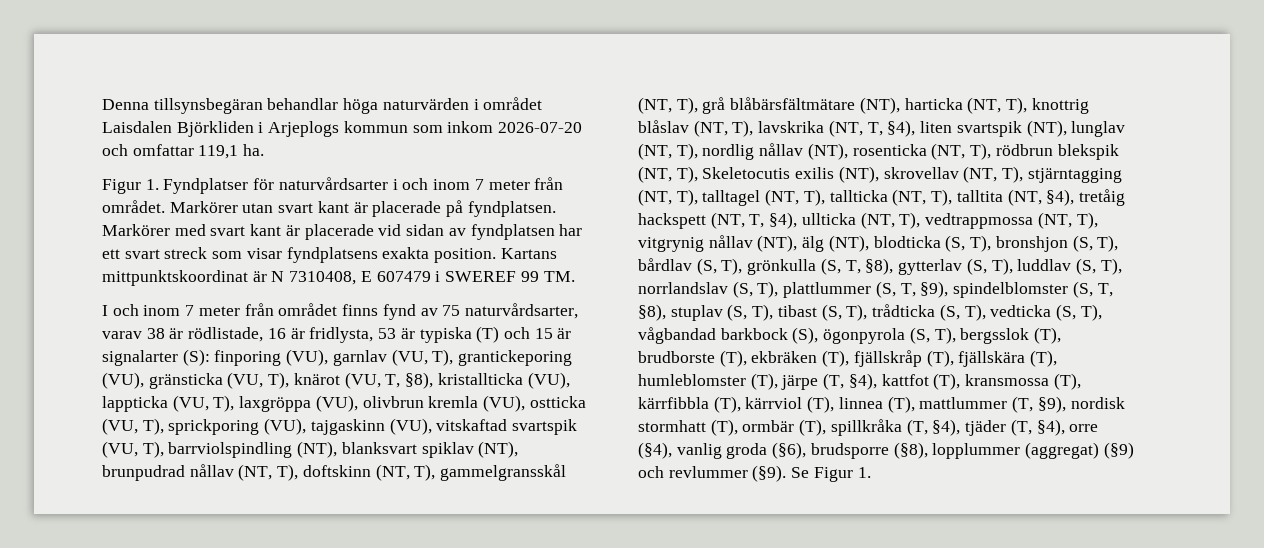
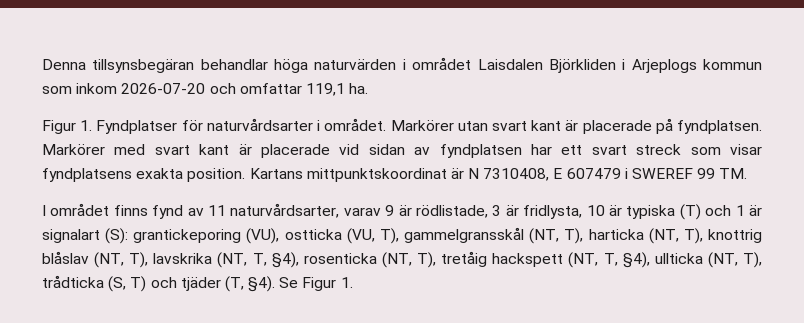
- Figur 1. Fyndplatser för naturvårdsarter i och inom 7 meter från området.
+ Figur 1. Fyndplatser för naturvårdsarter i området.
- I och inom 7 meter från området finns fynd av 75 naturvårdsarter, varav 38 är rödlistade, 16 är fridlysta, 53 är typiska (T) och 15 är signalarter (S): finporing (VU), garnlav (VU, T), grantickeporing (VU), gränsticka (VU, T), knärot (VU, T, §8), kristallticka (VU), lappticka (VU, T), laxgröppa (VU), olivbrun kremla (VU), ostticka (VU, T), sprickporing (VU), tajgaskinn (VU), vitskaftad svartspik (VU, T), barrviolspindling (NT), blanksvart spiklav (NT), brunpudrad nållav (NT, T), doftskinn (NT, T), gammelgransskål (NT, T), grå blåbärsfältmätare (NT), harticka (NT, T), knottrig blåslav (NT, T), lavskrika (NT, T, §4), liten svartspik (NT), lunglav (NT, T), nordlig nållav (NT), rosenticka (NT, T), rödbrun blekspik (NT, T), Skeletocutis exilis (NT), skrovellav (NT, T), stjärntagging (NT, T), talltagel (NT, T), tallticka (NT, T), talltita (NT, §4), tretåig hackspett (NT, T, §4), ullticka (NT, T), vedtrappmossa (NT, T), vitgrynig nållav (NT), älg (NT), blodticka (S, T), bronshjon (S, T), bårdlav (S, T), grönkulla (S, T, §8), gytterlav (S, T), luddlav (S, T), norrlandslav (S, T), plattlummer (S, T, §9), spindelblomster (S, T, §8), stuplav (S, T), tibast (S, T), trådticka (S, T), vedticka (S, T), vågbandad barkbock (S), ögonpyrola (S, T), bergsslok (T), brudborste (T), ekbräken (T), fjällskråp (T), fjällskära (T), humleblomster (T), järpe (T, §4), kattfot (T), kransmossa (T), kärrfibbla (T), kärrviol (T), linnea (T), mattlummer (T, §9), nordisk stormhatt (T), ormbär (T), spillkråka (T, §4), tjäder (T, §4), orre (§4), vanlig groda (§6), brudsporre (§8), lopplummer (aggregat) (§9) och revlummer (§9).
+ I området finns fynd av 11 naturvårdsarter, varav 9 är rödlistade, 3 är fridlysta, 10 är typiska (T) och 1 är signalart (S): grantickeporing (VU), ostticka (VU, T), gammelgransskål (NT, T), harticka (NT, T), knottrig blåslav (NT, T), lavskrika (NT, T, §4), rosenticka (NT, T), tretåig hackspett (NT, T, §4), ullticka (NT, T), trådticka (S, T) och tjäder (T, §4).

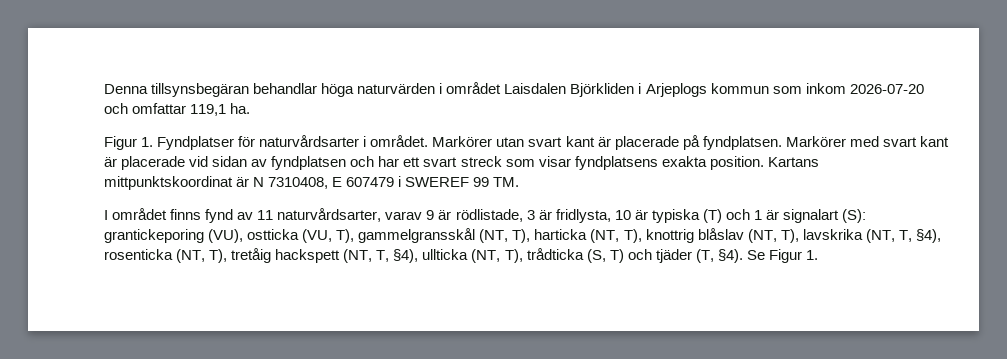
- Markörer med svart kant är placerade vid sidan av fyndplatsen har ett svart streck som visar fyndplatsens exakta position.
+ Markörer med svart kant är placerade vid sidan av fyndplatsen och har ett svart streck som visar fyndplatsens exakta position.

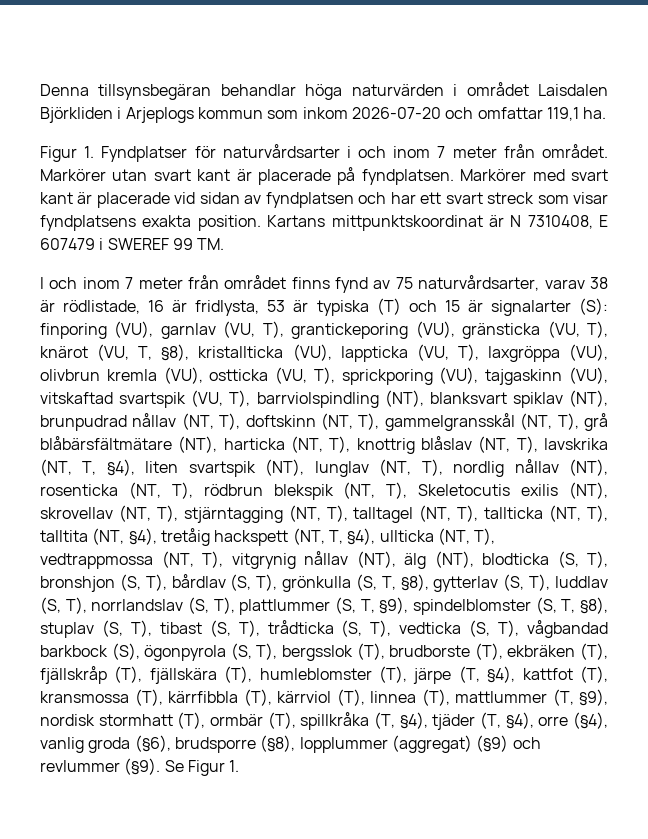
- Figur 1. Fyndplatser för naturvårdsarter i området.
+ Figur 1. Fyndplatser för naturvårdsarter i och inom 7 meter från området.
- I området finns fynd av 11 naturvårdsarter, varav 9 är rödlistade, 3 är fridlysta, 10 är typiska (T) och 1 är signalart (S): grantickeporing (VU), ostticka (VU, T), gammelgransskål (NT, T), harticka (NT, T), knottrig blåslav (NT, T), lavskrika (NT, T, §4), rosenticka (NT, T), tretåig hackspett (NT, T, §4), ullticka (NT, T), trådticka (S, T) och tjäder (T, §4).
+ I och inom 7 meter från området finns fynd av 75 naturvårdsarter, varav 38 är rödlistade, 16 är fridlysta, 53 är typiska (T) och 15 är signalarter (S): finporing (VU), garnlav (VU, T), grantickeporing (VU), gränsticka (VU, T), knärot (VU, T, §8), kristallticka (VU), lappticka (VU, T), laxgröppa (VU), olivbrun kremla (VU), ostticka (VU, T), sprickporing (VU), tajgaskinn (VU), vitskaftad svartspik (VU, T), barrviolspindling (NT), blanksvart spiklav (NT), brunpudrad nållav (NT, T), doftskinn (NT, T), gammelgransskål (NT, T), grå blåbärsfältmätare (NT), harticka (NT, T), knottrig blåslav (NT, T), lavskrika (NT, T, §4), liten svartspik (NT), lunglav (NT, T), nordlig nållav (NT), rosenticka (NT, T), rödbrun blekspik (NT, T), Skeletocutis exilis (NT), skrovellav (NT, T), stjärntagging (NT, T), talltagel (NT, T), tallticka (NT, T), talltita (NT, §4), tretåig hackspett (NT, T, §4), ullticka (NT, T), vedtrappmossa (NT, T), vitgrynig nållav (NT), älg (NT), blodticka (S, T), bronshjon (S, T), bårdlav (S, T), grönkulla (S, T, §8), gytterlav (S, T), luddlav (S, T), norrlandslav (S, T), plattlummer (S, T, §9), spindelblomster (S, T, §8), stuplav (S, T), tibast (S, T), trådticka (S, T), vedticka (S, T), vågbandad barkbock (S), ögonpyrola (S, T), bergsslok (T), brudborste (T), ekbräken (T), fjällskråp (T), fjällskära (T), humleblomster (T), järpe (T, §4), kattfot (T), kransmossa (T), kärrfibbla (T), kärrviol (T), linnea (T), mattlummer (T, §9), nordisk stormhatt (T), ormbär (T), spillkråka (T, §4), tjäder (T, §4), orre (§4), vanlig groda (§6), brudsporre (§8), lopplummer (aggregat) (§9) och revlummer (§9).

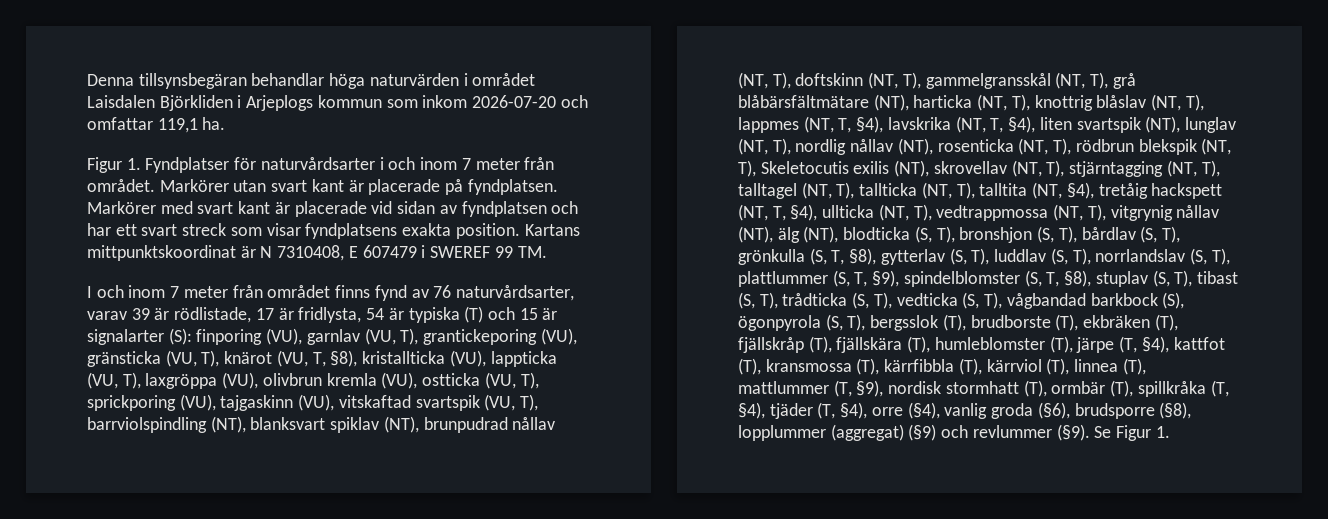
- I och inom 7 meter från området finns fynd av 75 naturvårdsarter, varav 38 är rödlistade, 16 är fridlysta, 53 är typiska (T) och 15 är signalarter (S):
+ I och inom 7 meter från området finns fynd av 76 naturvårdsarter, varav 39 är rödlistade, 17 är fridlysta, 54 är typiska (T) och 15 är signalarter (S):
- finporing (VU), garnlav (VU, T), grantickeporing (VU), gränsticka (VU, T), knärot (VU, T, §8), kristallticka (VU), lappticka (VU, T), laxgröppa (VU), olivbrun kremla (VU), ostticka (VU, T), sprickporing (VU), tajgaskinn (VU), vitskaftad svartspik (VU, T), barrviolspindling (NT), blanksvart spiklav (NT), brunpudrad nållav (NT, T), doftskinn (NT, T), gammelgransskål (NT, T), grå blåbärsfältmätare (NT), harticka (NT, T), knottrig blåslav (NT, T), lavskrika (NT, T, §4), liten svartspik (NT), lunglav (NT, T), nordlig nållav (NT), rosenticka (NT, T), rödbrun blekspik (NT, T), Skeletocutis exilis (NT), skrovellav (NT, T), stjärntagging (NT, T), talltagel (NT, T), tallticka (NT, T), talltita (NT, §4), tretåig hackspett (NT, T, §4), ullticka (NT, T), vedtrappmossa (NT, T), vitgrynig nållav (NT), älg (NT), blodticka (S, T), bronshjon (S, T), bårdlav (S, T), grönkulla (S, T, §8), gytterlav (S, T), luddlav (S, T), norrlandslav (S, T), plattlummer (S, T, §9), spindelblomster (S, T, §8), stuplav (S, T), tibast (S, T), trådticka (S, T), vedticka (S, T), vågbandad barkbock (S), ögonpyrola (S, T), bergsslok (T), brudborste (T), ekbräken (T), fjällskråp (T), fjällskära (T), humleblomster (T), järpe (T, §4), kattfot (T), kransmossa (T), kärrfibbla (T), kärrviol (T), linnea (T), mattlummer (T, §9), nordisk stormhatt (T), ormbär (T), spillkråka (T, §4), tjäder (T, §4), orre (§4), vanlig groda (§6), brudsporre (§8), lopplummer (aggregat) (§9) och revlummer (§9).
+ finporing (VU), garnlav (VU, T), grantickeporing (VU), gränsticka (VU, T), knärot (VU, T, §8), kristallticka (VU), lappticka (VU, T), laxgröppa (VU), olivbrun kremla (VU), ostticka (VU, T), sprickporing (VU), tajgaskinn (VU), vitskaftad svartspik (VU, T), barrviolspindling (NT), blanksvart spiklav (NT), brunpudrad nållav (NT, T), doftskinn (NT, T), gammelgransskål (NT, T), grå blåbärsfältmätare (NT), harticka (NT, T), knottrig blåslav (NT, T), lappmes (NT, T, §4), lavskrika (NT, T, §4), liten svartspik (NT), lunglav (NT, T), nordlig nållav (NT), rosenticka (NT, T), rödbrun blekspik (NT, T), Skeletocutis exilis (NT), skrovellav (NT, T), stjärntagging (NT, T), talltagel (NT, T), tallticka (NT, T), talltita (NT, §4), tretåig hackspett (NT, T, §4), ullticka (NT, T), vedtrappmossa (NT, T), vitgrynig nållav (NT), älg (NT), blodticka (S, T), bronshjon (S, T), bårdlav (S, T), grönkulla (S, T, §8), gytterlav (S, T), luddlav (S, T), norrlandslav (S, T), plattlummer (S, T, §9), spindelblomster (S, T, §8), stuplav (S, T), tibast (S, T), trådticka (S, T), vedticka (S, T), vågbandad barkbock (S), ögonpyrola (S, T), bergsslok (T), brudborste (T), ekbräken (T), fjällskråp (T), fjällskära (T), humleblomster (T), järpe (T, §4), kattfot (T), kransmossa (T), kärrfibbla (T), kärrviol (T), linnea (T), mattlummer (T, §9), nordisk stormhatt (T), ormbär (T), spillkråka (T, §4), tjäder (T, §4), orre (§4), vanlig groda (§6), brudsporre (§8), lopplummer (aggregat) (§9) och revlummer (§9).

